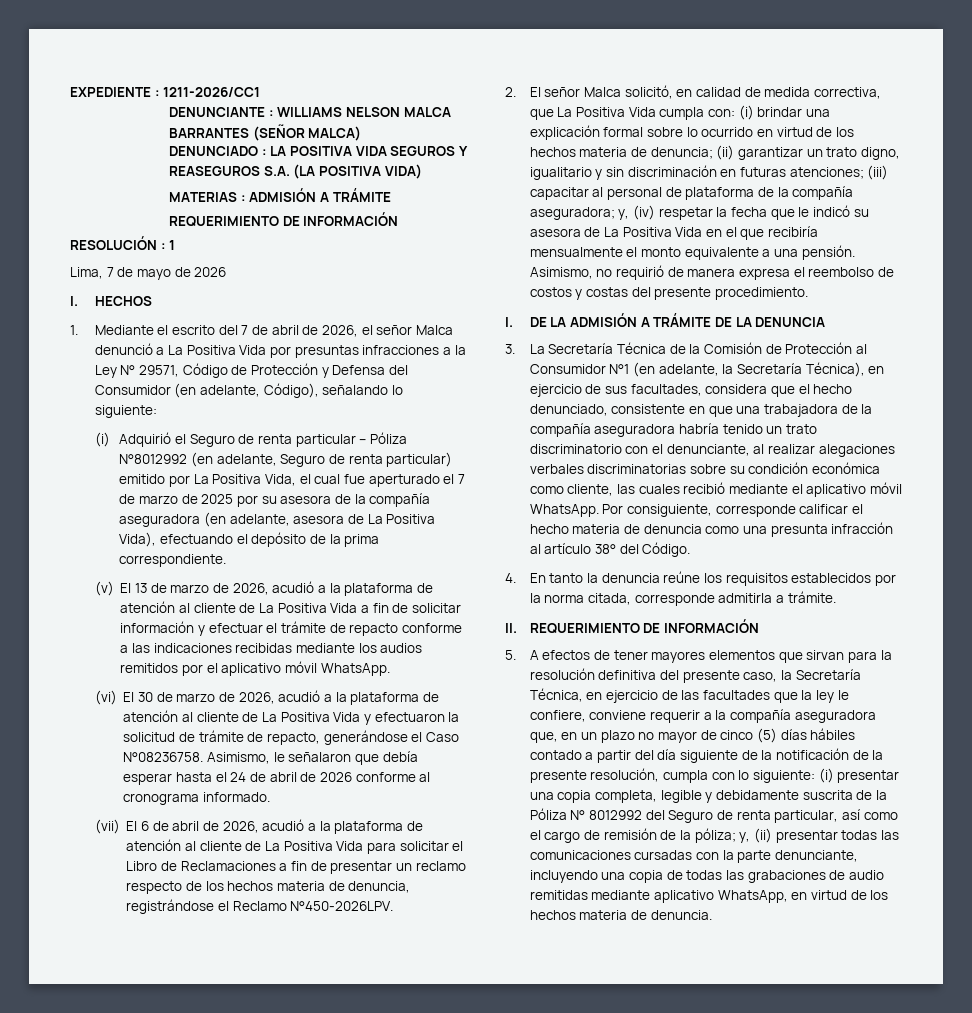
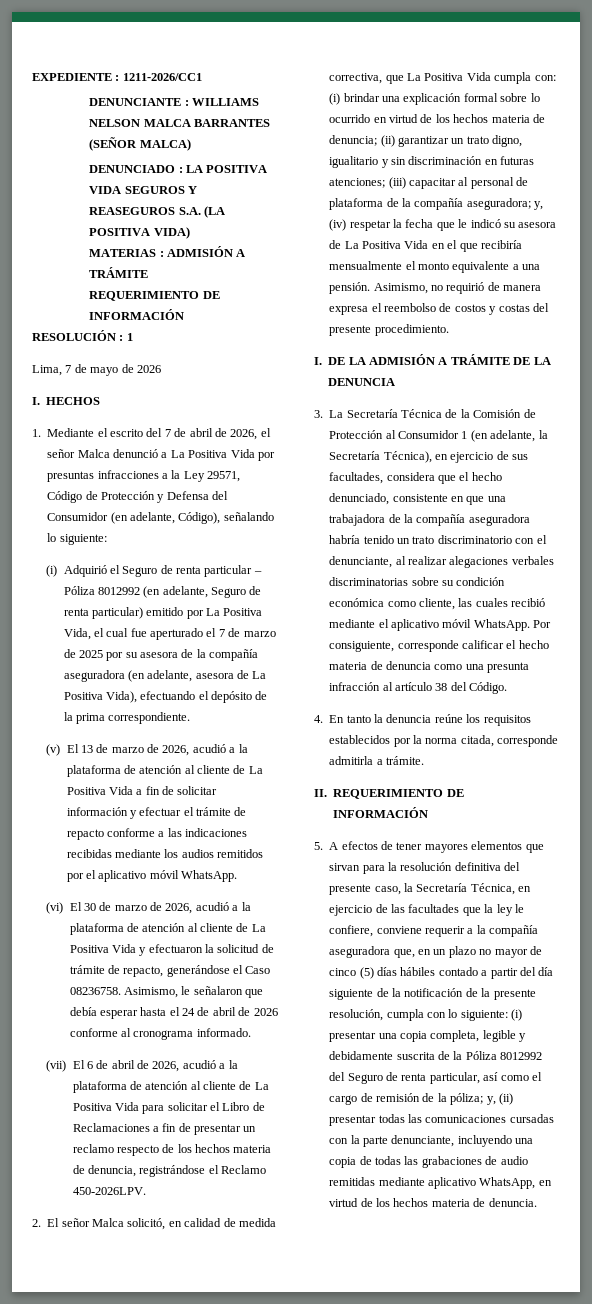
- 1. Mediante el escrito del 7 de abril de 2026, el señor Malca denunció a La Positiva Vida por presuntas infracciones a la Ley N° 29571, Código de Protección y Defensa del Consumidor (en adelante, Código), señalando lo siguiente:
+ 1. Mediante el escrito del 7 de abril de 2026, el señor Malca denunció a La Positiva Vida por presuntas infracciones a la Ley 29571, Código de Protección y Defensa del Consumidor (en adelante, Código), señalando lo siguiente:
- (i) Adquirió el Seguro de renta particular – Póliza N°8012992 (en adelante, Seguro de renta particular) emitido por La Positiva Vida, el cual fue aperturado el 7 de marzo de 2025 por su asesora de la compañía aseguradora (en adelante, asesora de La Positiva Vida), efectuando el depósito de la prima correspondiente.
+ (i) Adquirió el Seguro de renta particular – Póliza 8012992 (en adelante, Seguro de renta particular) emitido por La Positiva Vida, el cual fue aperturado el 7 de marzo de 2025 por su asesora de la compañía aseguradora (en adelante, asesora de La Positiva Vida), efectuando el depósito de la prima correspondiente.
- (vi) El 30 de marzo de 2026, acudió a la plataforma de atención al cliente de La Positiva Vida y efectuaron la solicitud de trámite de repacto, generándose el Caso N°08236758.
+ (vi) El 30 de marzo de 2026, acudió a la plataforma de atención al cliente de La Positiva Vida y efectuaron la solicitud de trámite de repacto, generándose el Caso 08236758.
- (vii) El 6 de abril de 2026, acudió a la plataforma de atención al cliente de La Positiva Vida para solicitar el Libro de Reclamaciones a fin de presentar un reclamo respecto de los hechos materia de denuncia, registrándose el Reclamo N°450-2026LPV.
+ (vii) El 6 de abril de 2026, acudió a la plataforma de atención al cliente de La Positiva Vida para solicitar el Libro de Reclamaciones a fin de presentar un reclamo respecto de los hechos materia de denuncia, registrándose el Reclamo 450-2026LPV.
- 3. La Secretaría Técnica de la Comisión de Protección al Consumidor N°1 (en adelante, la Secretaría Técnica), en ejercicio de sus facultades, considera que el hecho denunciado, consistente en que una trabajadora de la compañía aseguradora habría tenido un trato discriminatorio con el denunciante, al realizar alegaciones verbales discriminatorias sobre su condición económica como cliente, las cuales recibió mediante el aplicativo móvil WhatsApp.
+ 3. La Secretaría Técnica de la Comisión de Protección al Consumidor 1 (en adelante, la Secretaría Técnica), en ejercicio de sus facultades, considera que el hecho denunciado, consistente en que una trabajadora de la compañía aseguradora habría tenido un trato discriminatorio con el denunciante, al realizar alegaciones verbales discriminatorias sobre su condición económica como cliente, las cuales recibió mediante el aplicativo móvil WhatsApp.
- Por consiguiente, corresponde calificar el hecho materia de denuncia como una presunta infracción al artículo 38° del Código.
+ Por consiguiente, corresponde calificar el hecho materia de denuncia como una presunta infracción al artículo 38 del Código.
- (i) presentar una copia completa, legible y debidamente suscrita de la Póliza N° 8012992 del Seguro de renta particular, así como el cargo de remisión de la póliza;
+ (i) presentar una copia completa, legible y debidamente suscrita de la Póliza 8012992 del Seguro de renta particular, así como el cargo de remisión de la póliza;

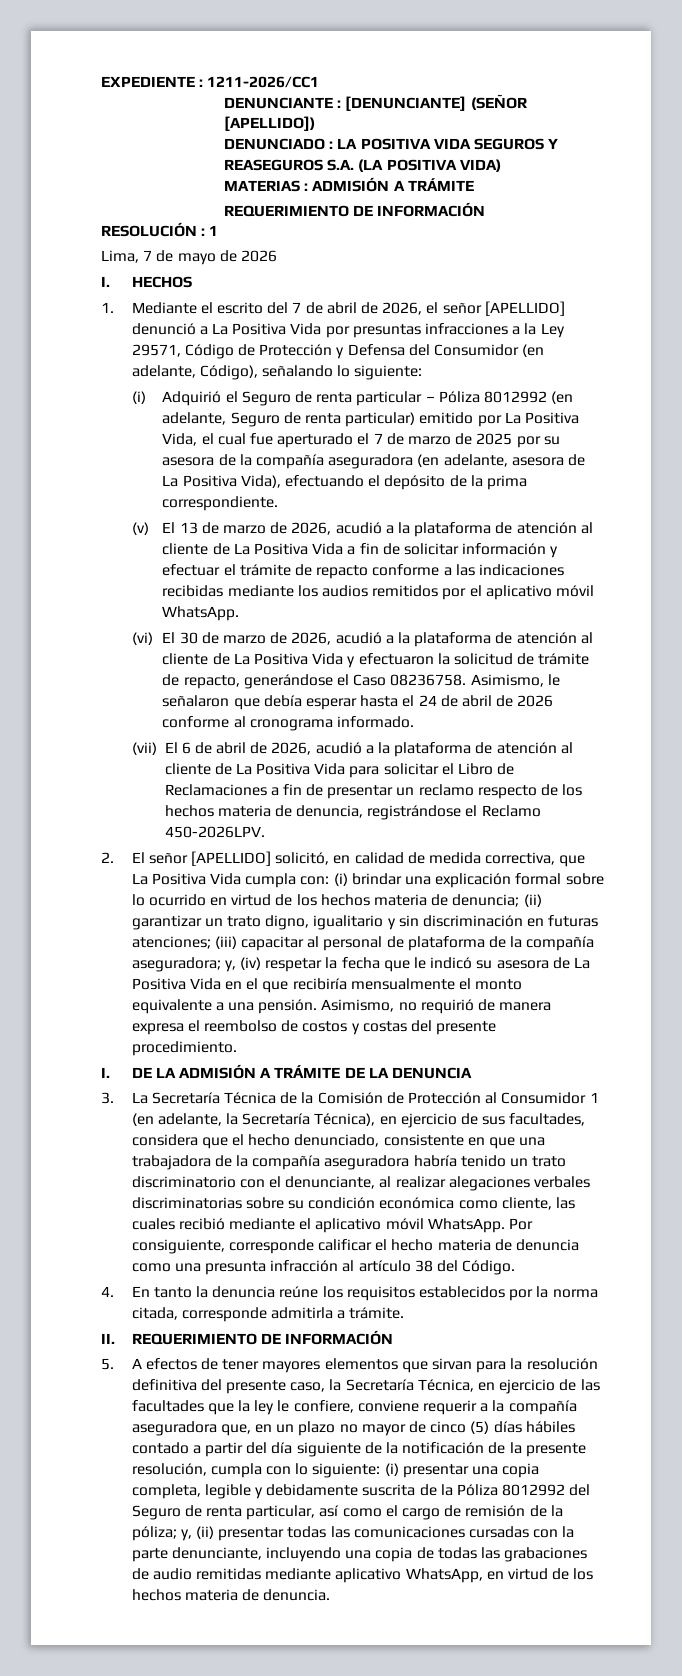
- DENUNCIANTE : WILLIAMS NELSON MALCA BARRANTES (SEÑOR MALCA)
+ DENUNCIANTE : [DENUNCIANTE] (SEÑOR [APELLIDO])
- 1. Mediante el escrito del 7 de abril de 2026, el señor Malca denunció a La Positiva Vida por presuntas infracciones a la Ley 29571, Código de Protección y Defensa del Consumidor (en adelante, Código), señalando lo siguiente:
+ 1. Mediante el escrito del 7 de abril de 2026, el señor [APELLIDO] denunció a La Positiva Vida por presuntas infracciones a la Ley 29571, Código de Protección y Defensa del Consumidor (en adelante, Código), señalando lo siguiente:
- 2. El señor Malca solicitó, en calidad de medida correctiva, que La Positiva Vida cumpla con:
+ 2. El señor [APELLIDO] solicitó, en calidad de medida correctiva, que La Positiva Vida cumpla con:

